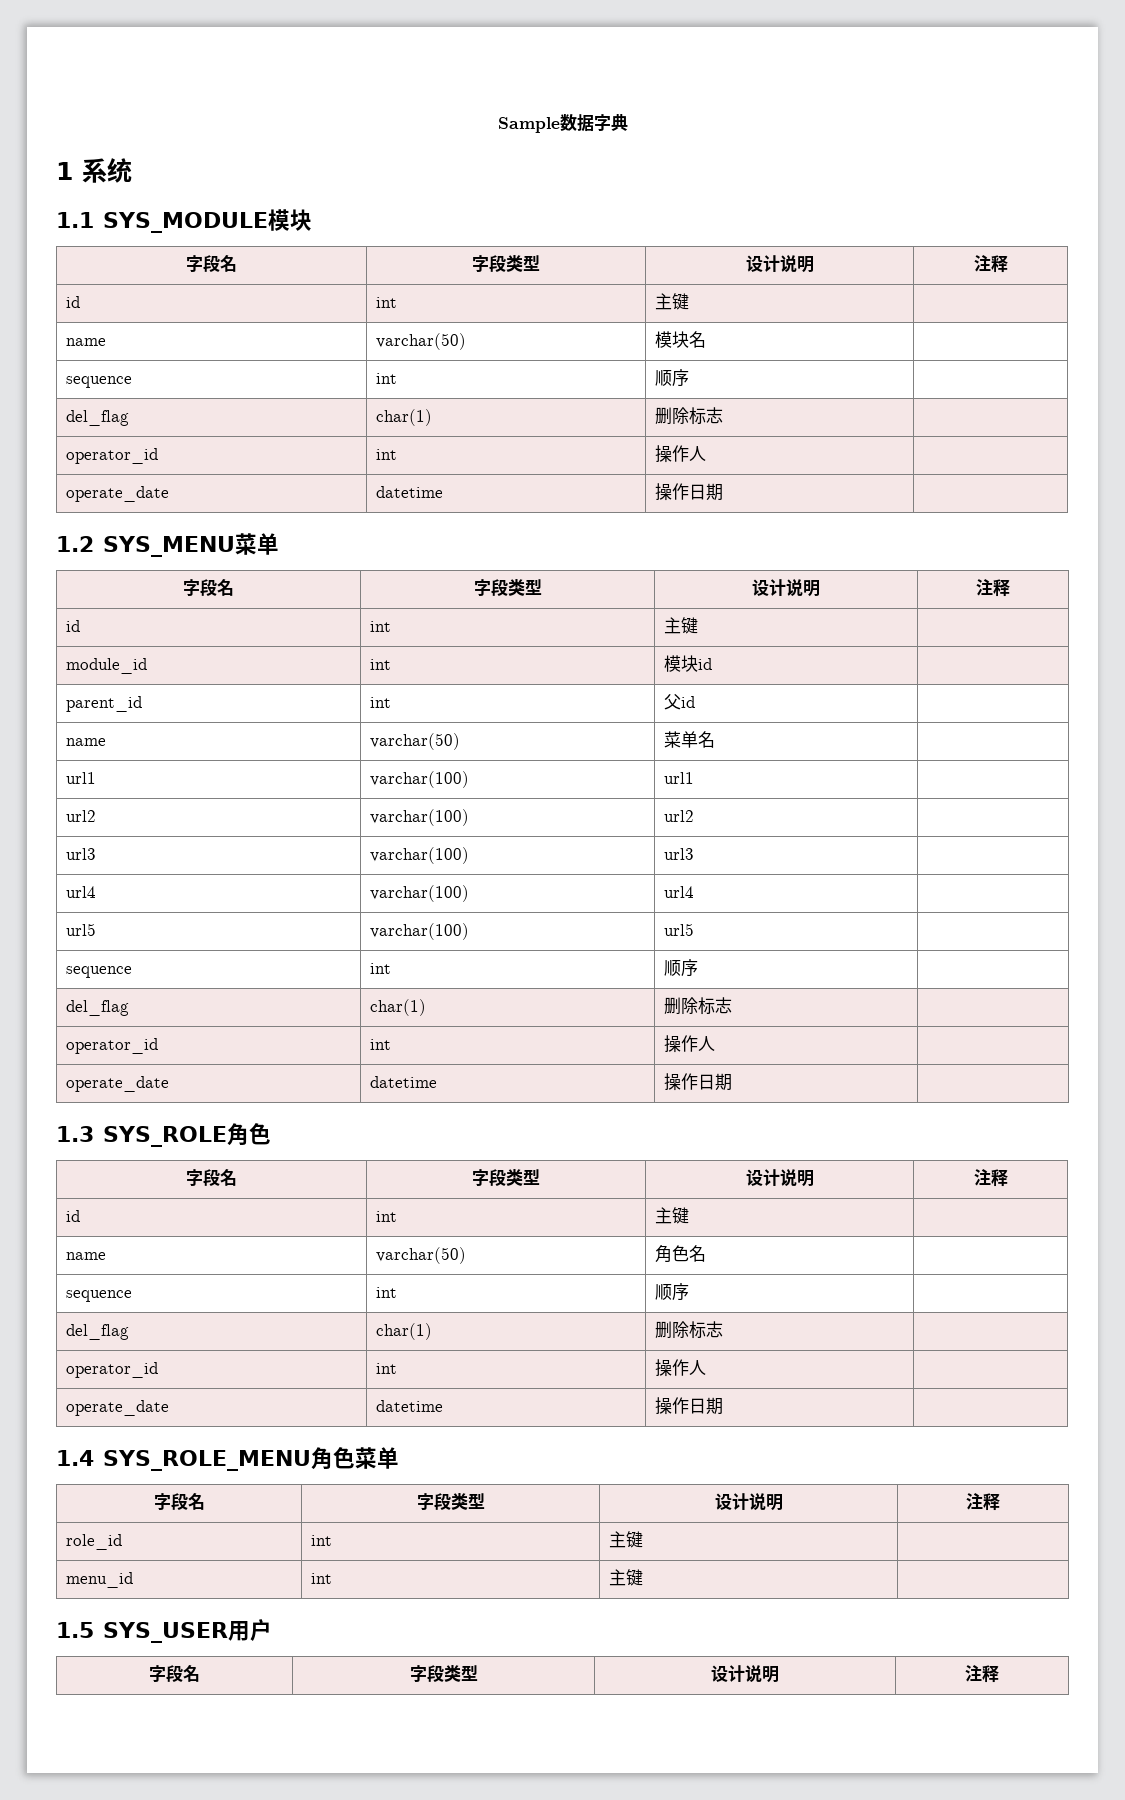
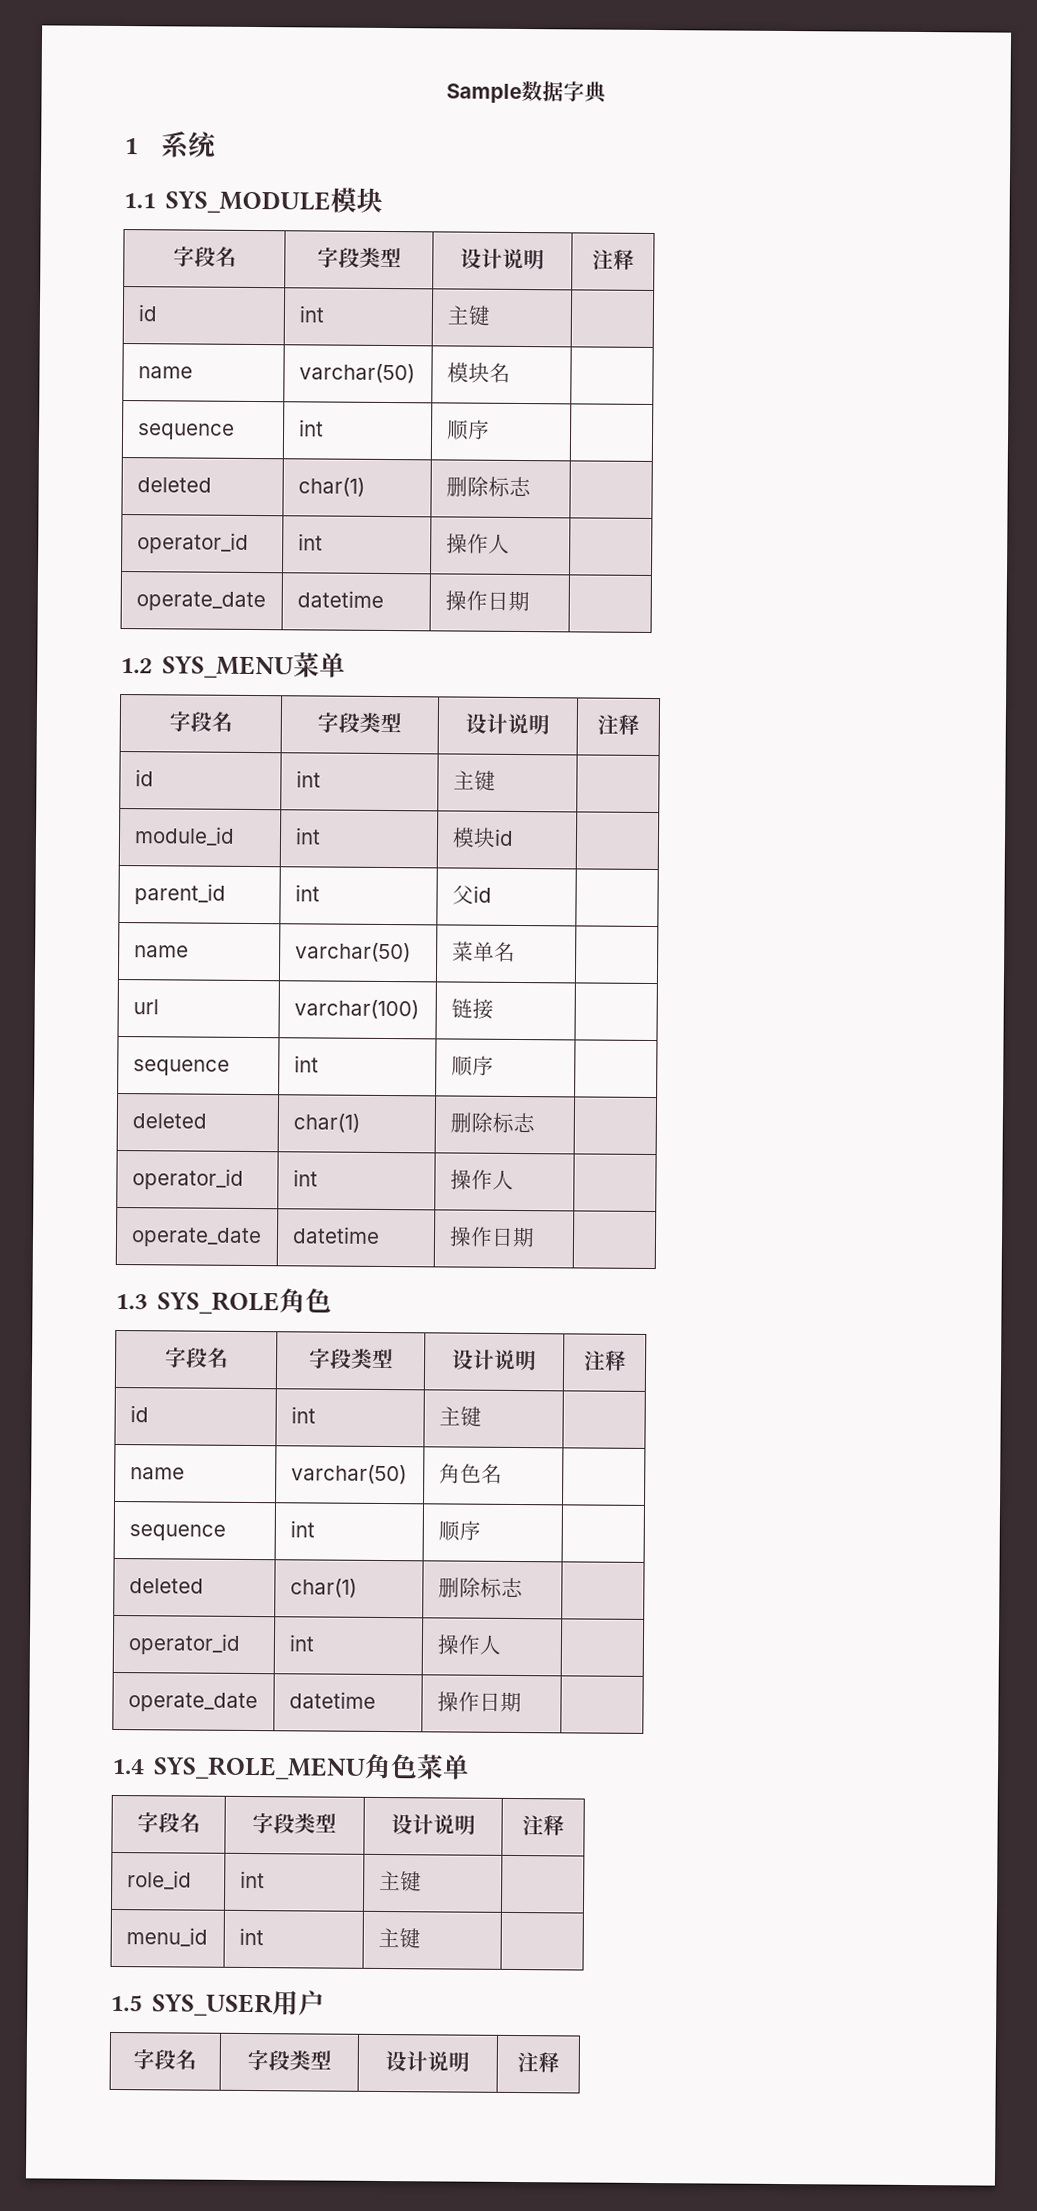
  name | varchar(50) | 模块名 |
  sequence | int | 顺序 |
- del_flag | char(1) | 删除标志 |
+ deleted | char(1) | 删除标志 |
- url1 | varchar(100) | url1 |
- url2 | varchar(100) | url2 |
- url3 | varchar(100) | url3 |
- url4 | varchar(100) | url4 |
- url5 | varchar(100) | url5 |
+ url | varchar(100) | 链接 |
  sequence | int | 顺序 |
- del_flag | char(1) | 删除标志 |
+ deleted | char(1) | 删除标志 |
  name | varchar(50) | 角色名 |
  sequence | int | 顺序 |
- del_flag | char(1) | 删除标志 |
+ deleted | char(1) | 删除标志 |

